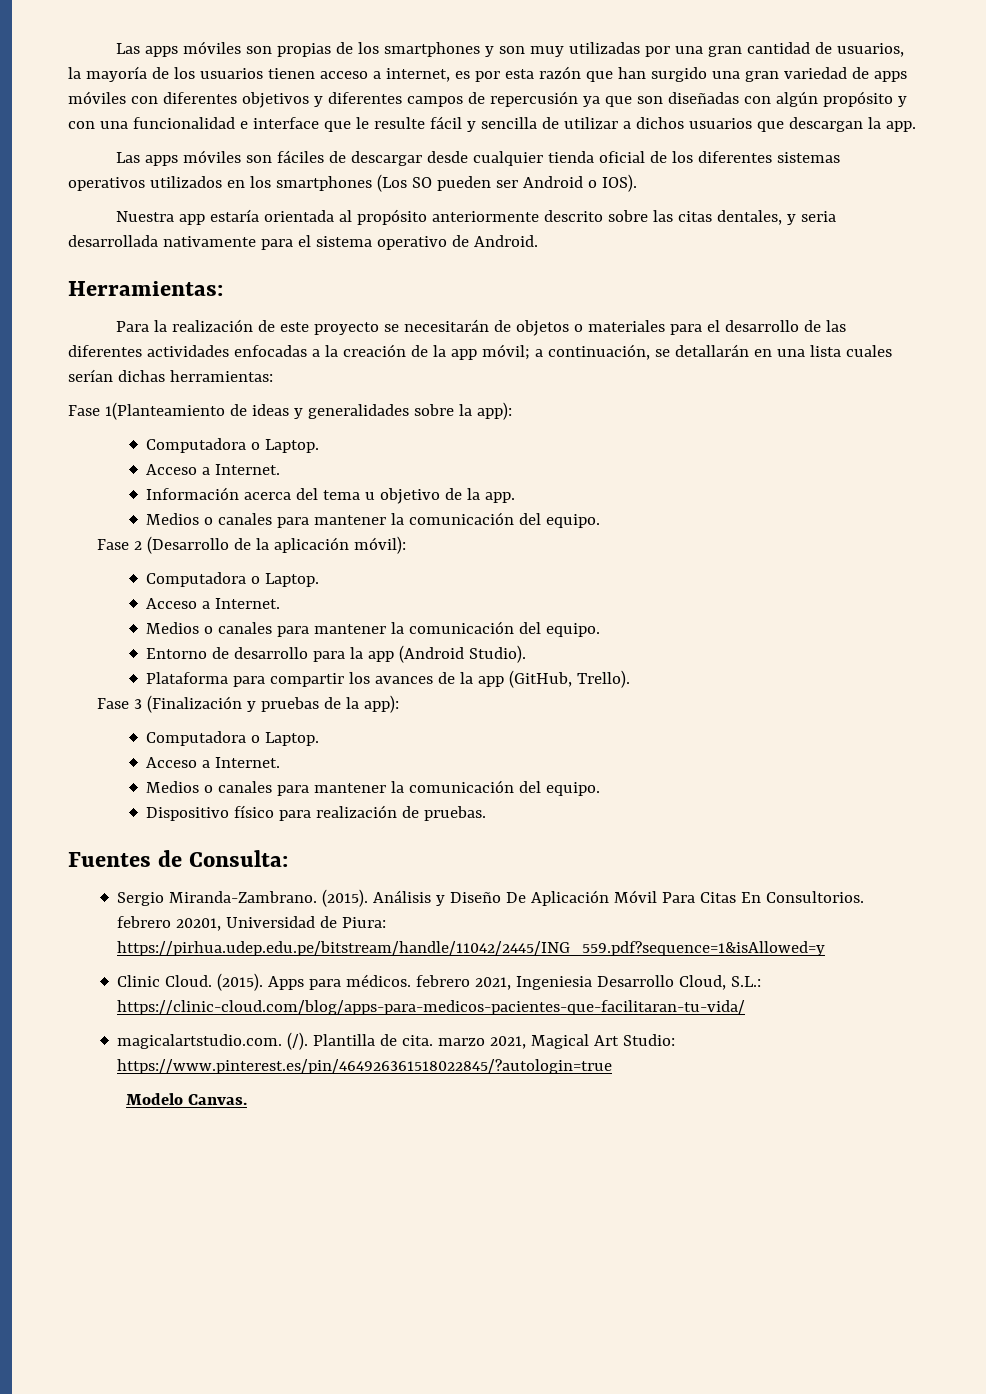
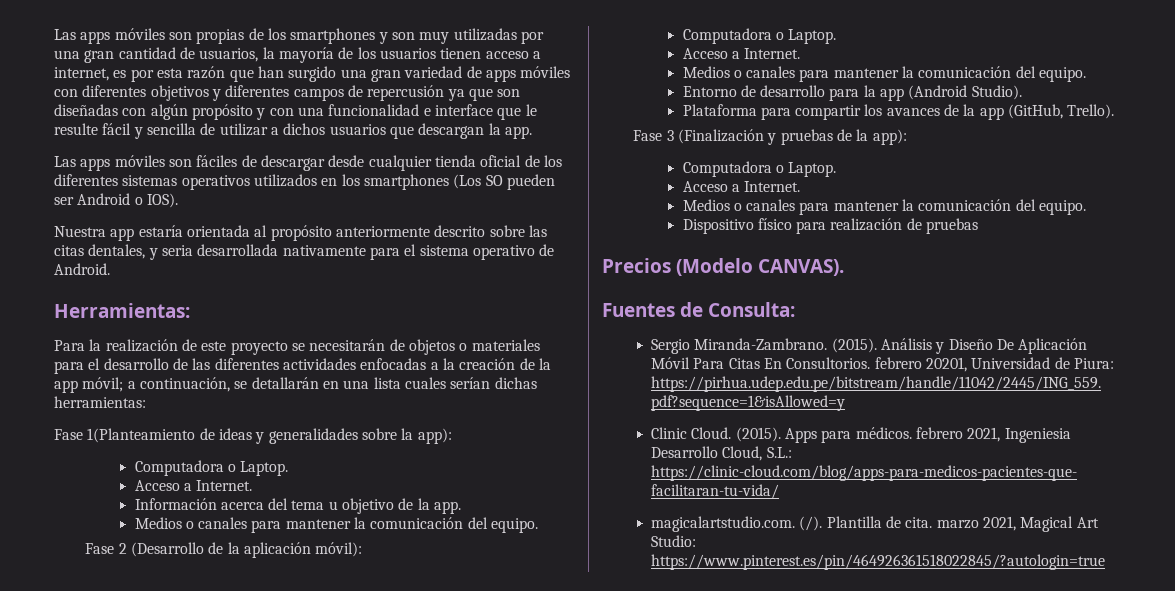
- Dispositivo físico para realización de pruebas.
+ Dispositivo físico para realización de pruebas
+ Precios (Modelo CANVAS).
- Modelo Canvas.

